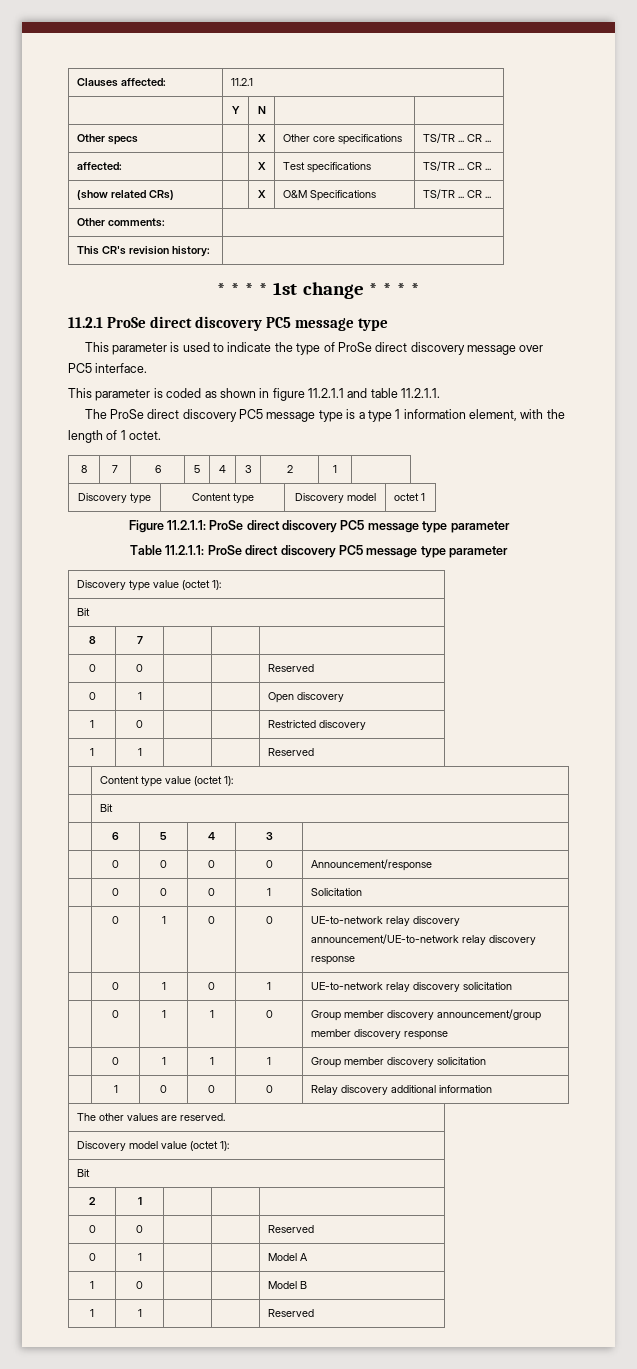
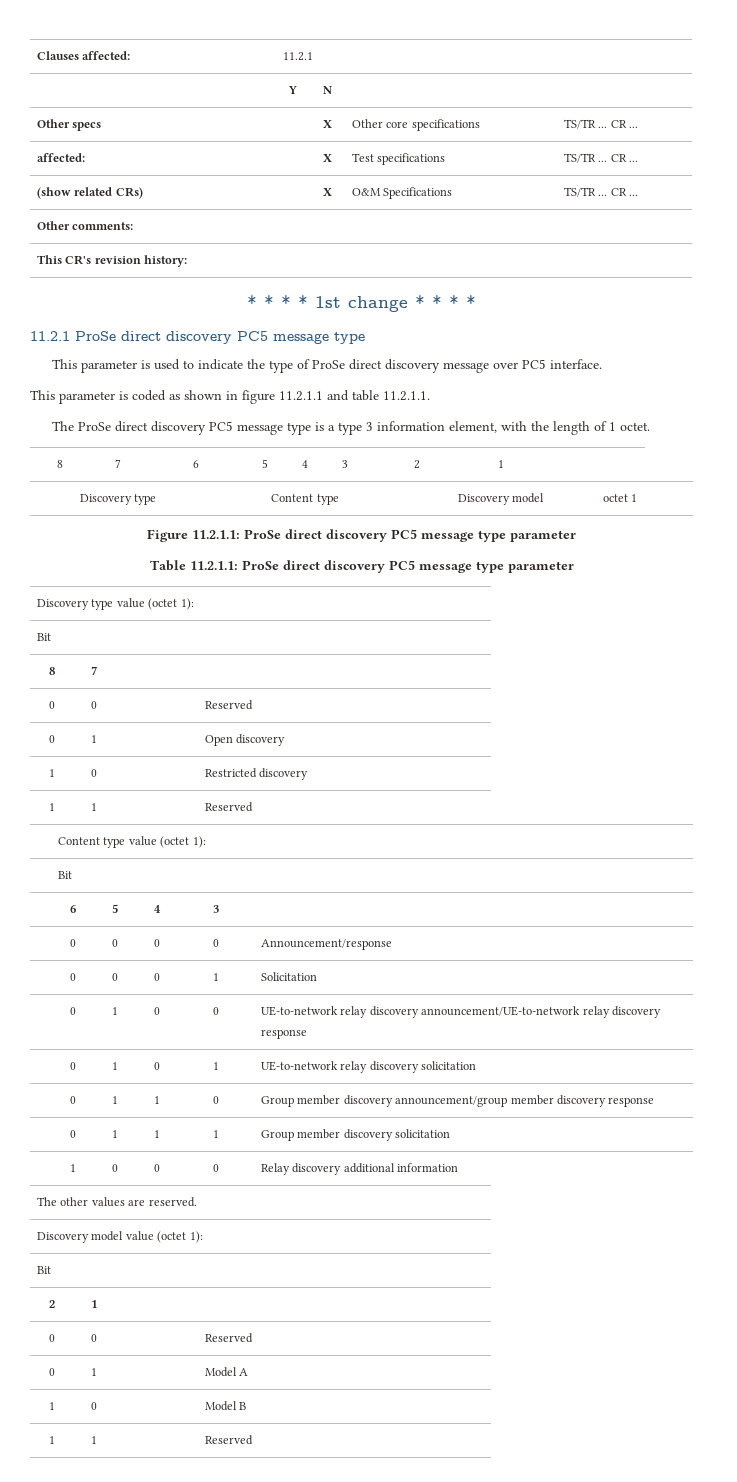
- The ProSe direct discovery PC5 message type is a type 1 information element, with the length of 1 octet.
+ The ProSe direct discovery PC5 message type is a type 3 information element, with the length of 1 octet.

